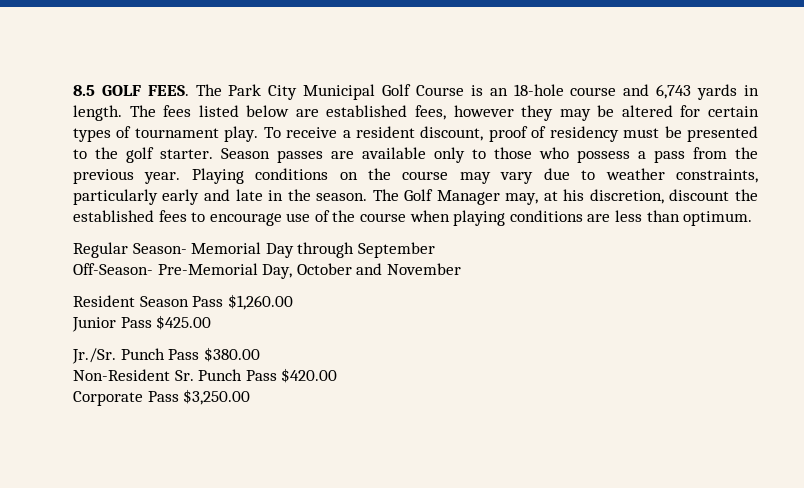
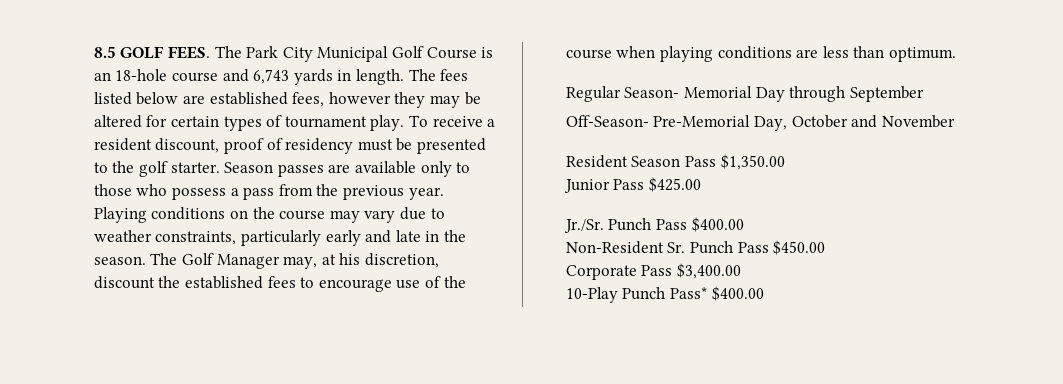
- Resident Season Pass $1,260.00
+ Resident Season Pass $1,350.00
- Jr./Sr. Punch Pass $380.00
+ Jr./Sr. Punch Pass $400.00
- Non-Resident Sr. Punch Pass $420.00
+ Non-Resident Sr. Punch Pass $450.00
- Corporate Pass $3,250.00
+ Corporate Pass $3,400.00
+ 10-Play Punch Pass* $400.00

